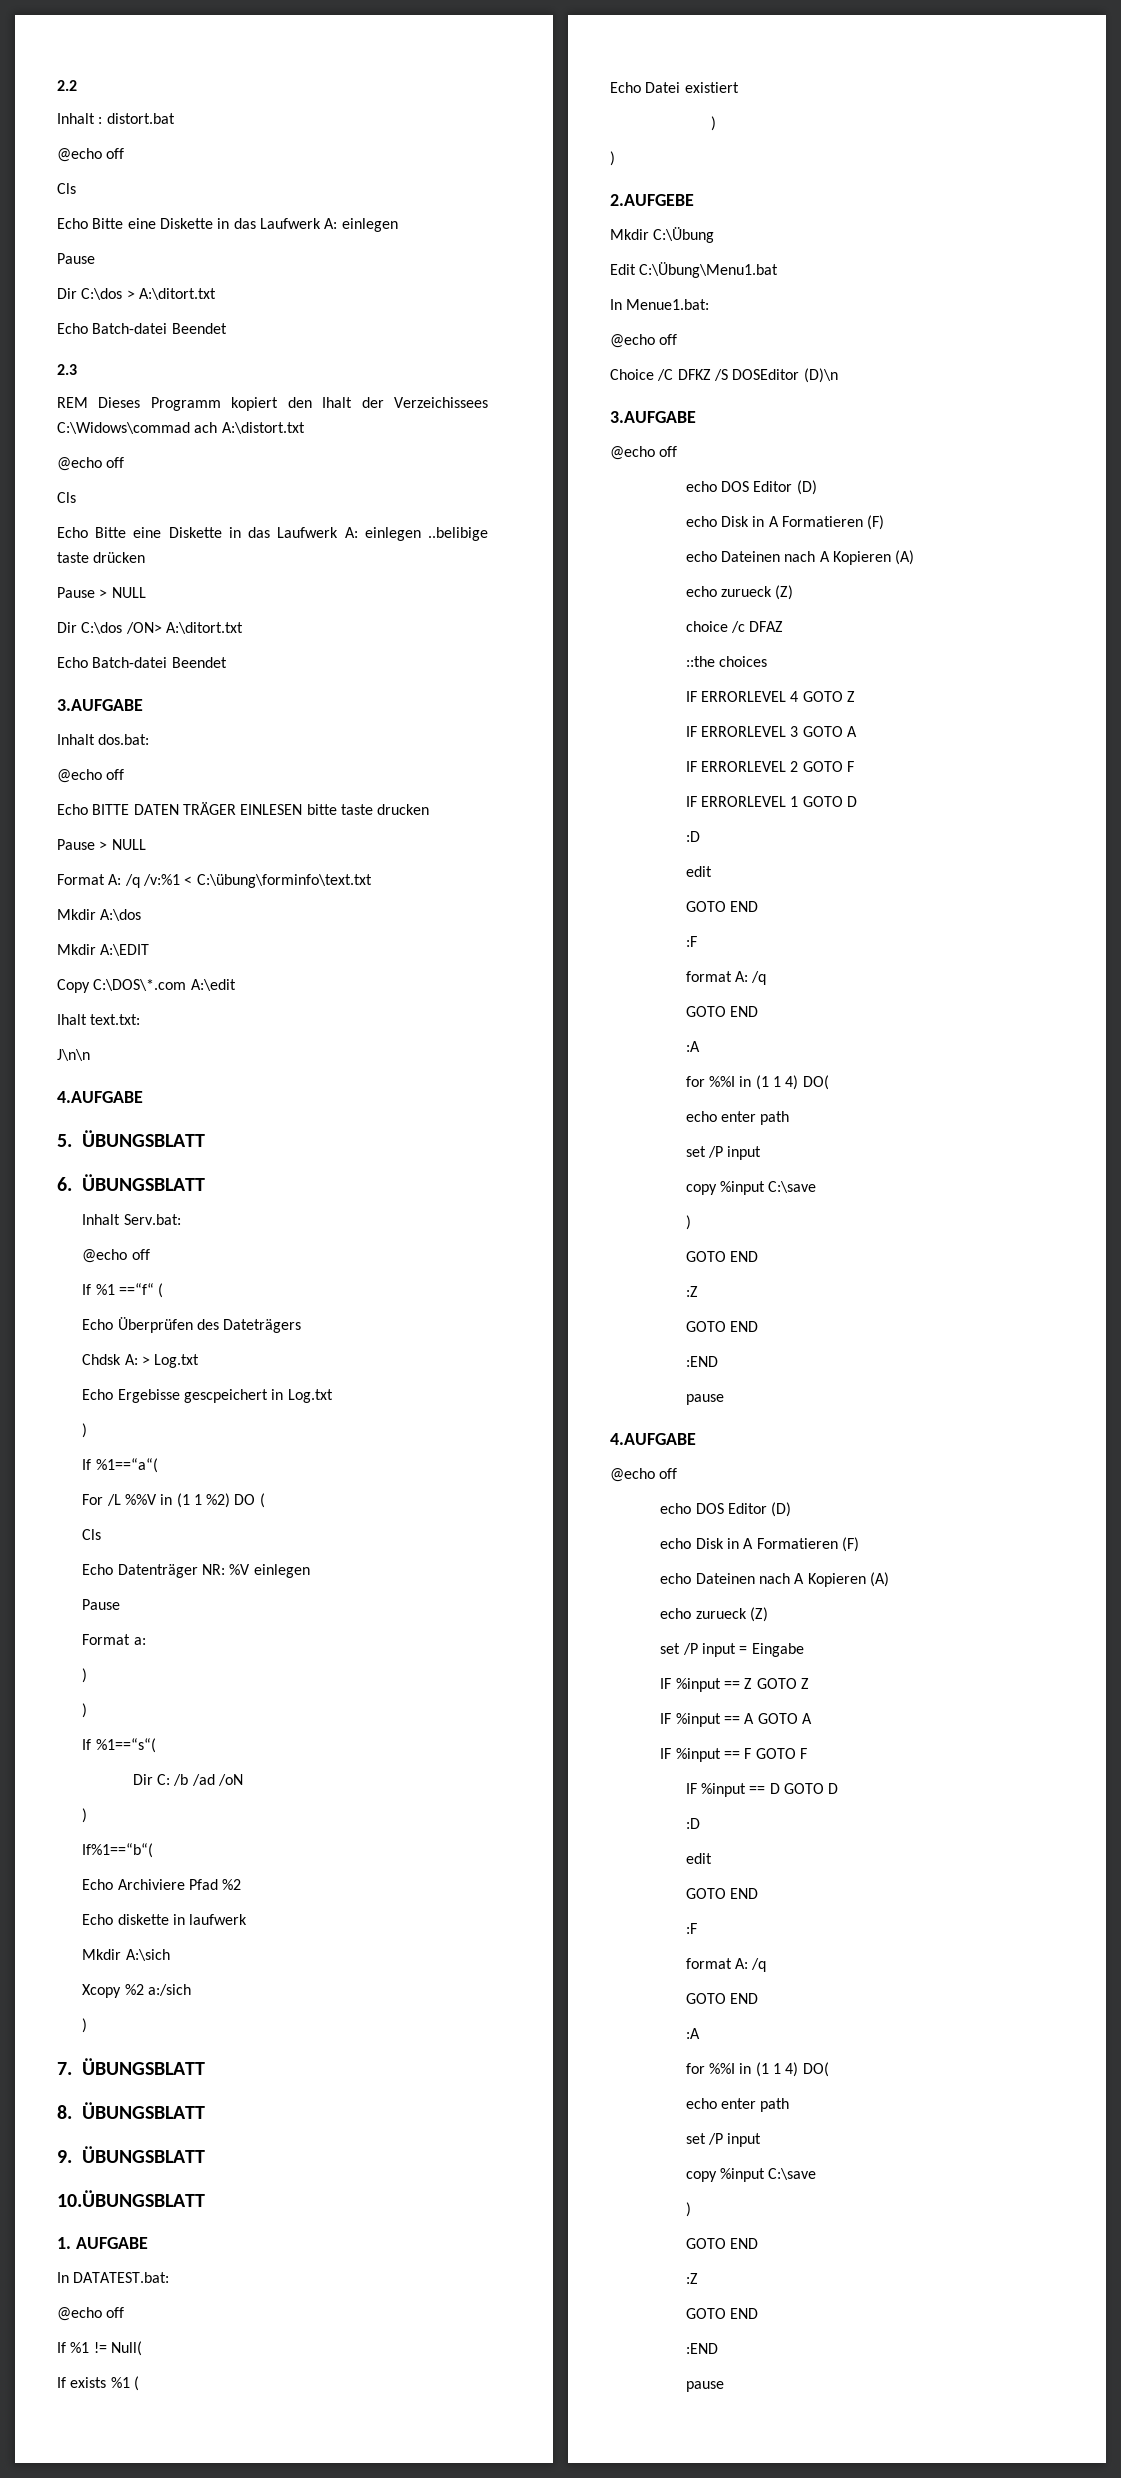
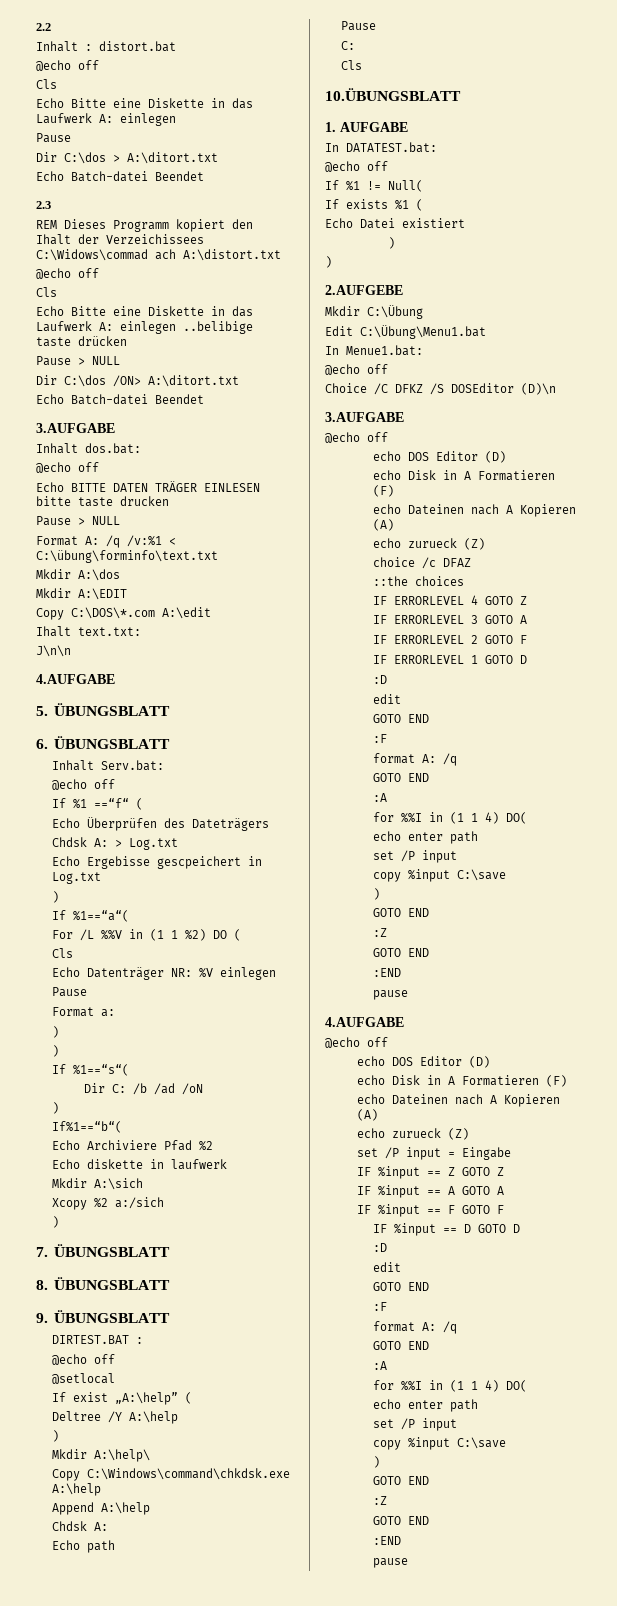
+ DIRTEST.BAT :
+ @echo off
+ @setlocal
+ If exist „A:\help” (
+ Deltree /Y A:\help
+ )
+ Mkdir A:\help\
+ Copy C:\Windows\command\chkdsk.exe A:\help
+ Append A:\help
+ Chdsk A:
+ Echo path
+ Pause
+ C:
+ Cls

